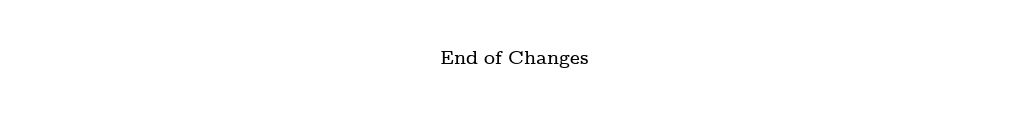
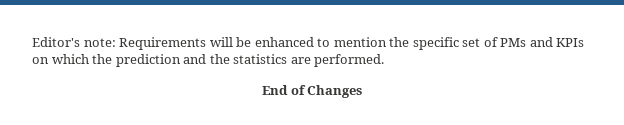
+ Editor's note: Requirements will be enhanced to mention the specific set of PMs and KPIs on which the prediction and the statistics are performed.

